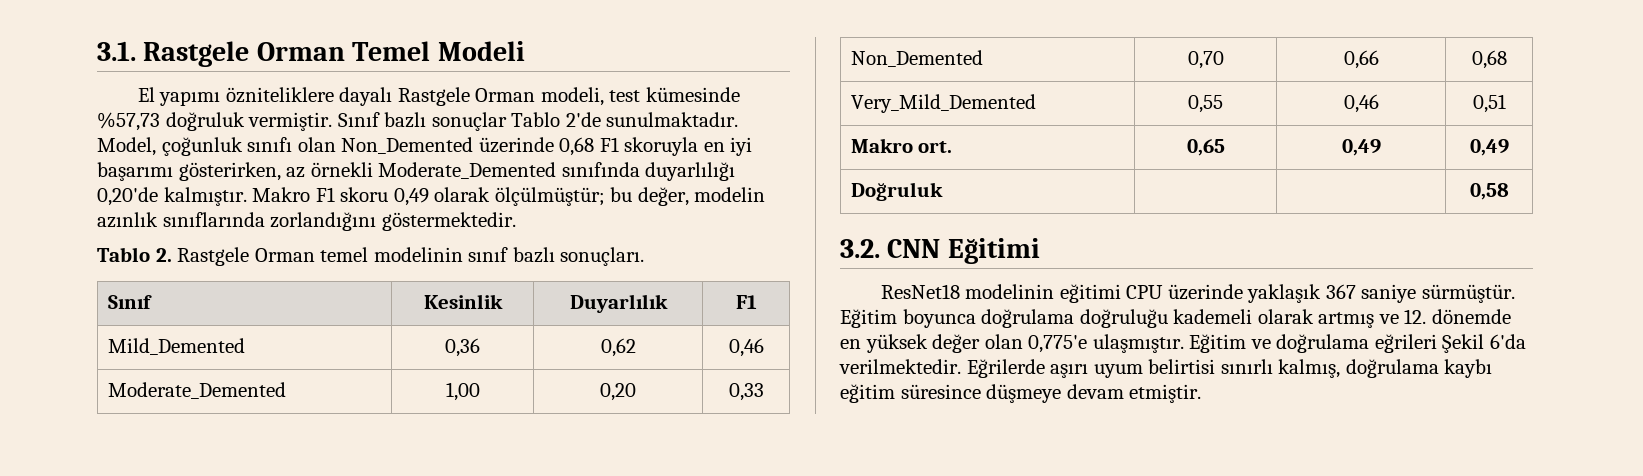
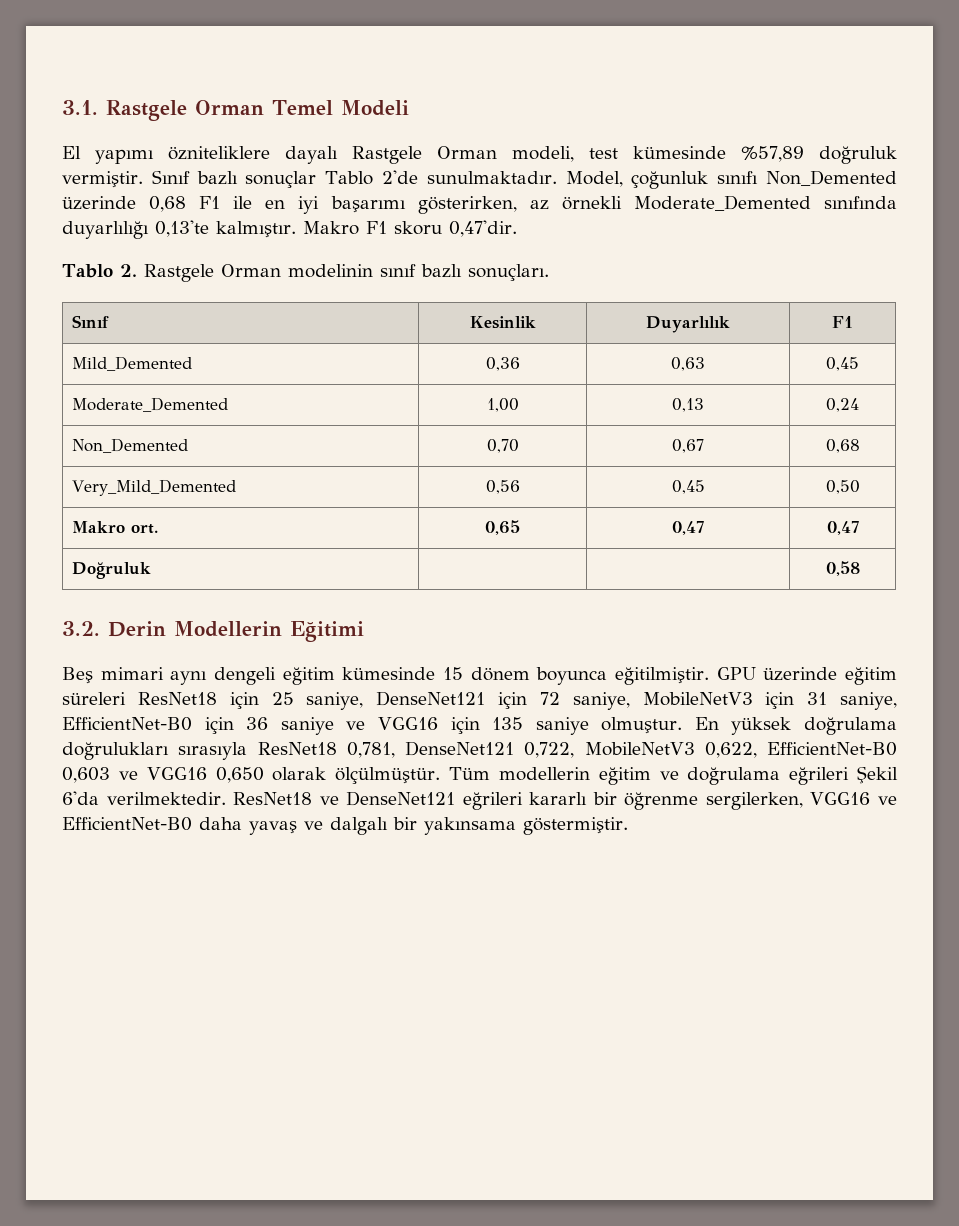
- El yapımı özniteliklere dayalı Rastgele Orman modeli, test kümesinde %57,73 doğruluk vermiştir.
+ El yapımı özniteliklere dayalı Rastgele Orman modeli, test kümesinde %57,89 doğruluk vermiştir.
- Model, çoğunluk sınıfı olan Non_Demented üzerinde 0,68 F1 skoruyla en iyi başarımı gösterirken, az örnekli Moderate_Demented sınıfında duyarlılığı 0,20'de kalmıştır.
+ Model, çoğunluk sınıfı Non_Demented üzerinde 0,68 F1 ile en iyi başarımı gösterirken, az örnekli Moderate_Demented sınıfında duyarlılığı 0,13'te kalmıştır.
- Makro F1 skoru 0,49 olarak ölçülmüştür; bu değer, modelin azınlık sınıflarında zorlandığını göstermektedir.
+ Makro F1 skoru 0,47'dir.
- Tablo 2. Rastgele Orman temel modelinin sınıf bazlı sonuçları.
+ Tablo 2. Rastgele Orman modelinin sınıf bazlı sonuçları.
- Mild_Demented | 0,36 | 0,62 | 0,46
+ Mild_Demented | 0,36 | 0,63 | 0,45
- Moderate_Demented | 1,00 | 0,20 | 0,33
+ Moderate_Demented | 1,00 | 0,13 | 0,24
- Non_Demented | 0,70 | 0,66 | 0,68
+ Non_Demented | 0,70 | 0,67 | 0,68
- Very_Mild_Demented | 0,55 | 0,46 | 0,51
+ Very_Mild_Demented | 0,56 | 0,45 | 0,50
- Makro ort. | 0,65 | 0,49 | 0,49
+ Makro ort. | 0,65 | 0,47 | 0,47
- 3.2. CNN Eğitimi
+ 3.2. Derin Modellerin Eğitimi
- ResNet18 modelinin eğitimi CPU üzerinde yaklaşık 367 saniye sürmüştür. Eğitim boyunca doğrulama doğruluğu kademeli olarak artmış ve 12. dönemde en yüksek değer olan 0,775'e ulaşmıştır. Eğitim ve doğrulama eğrileri Şekil 6'da verilmektedir.
+ Beş mimari aynı dengeli eğitim kümesinde 15 dönem boyunca eğitilmiştir. GPU üzerinde eğitim süreleri ResNet18 için 25 saniye, DenseNet121 için 72 saniye, MobileNetV3 için 31 saniye, EfficientNet-B0 için 36 saniye ve VGG16 için 135 saniye olmuştur. En yüksek doğrulama doğrulukları sırasıyla ResNet18 0,781, DenseNet121 0,722, MobileNetV3 0,622, EfficientNet-B0 0,603 ve VGG16 0,650 olarak ölçülmüştür. Tüm modellerin eğitim ve doğrulama eğrileri Şekil 6'da verilmektedir.
- Eğrilerde aşırı uyum belirtisi sınırlı kalmış, doğrulama kaybı eğitim süresince düşmeye devam etmiştir.
+ ResNet18 ve DenseNet121 eğrileri kararlı bir öğrenme sergilerken, VGG16 ve EfficientNet-B0 daha yavaş ve dalgalı bir yakınsama göstermiştir.

